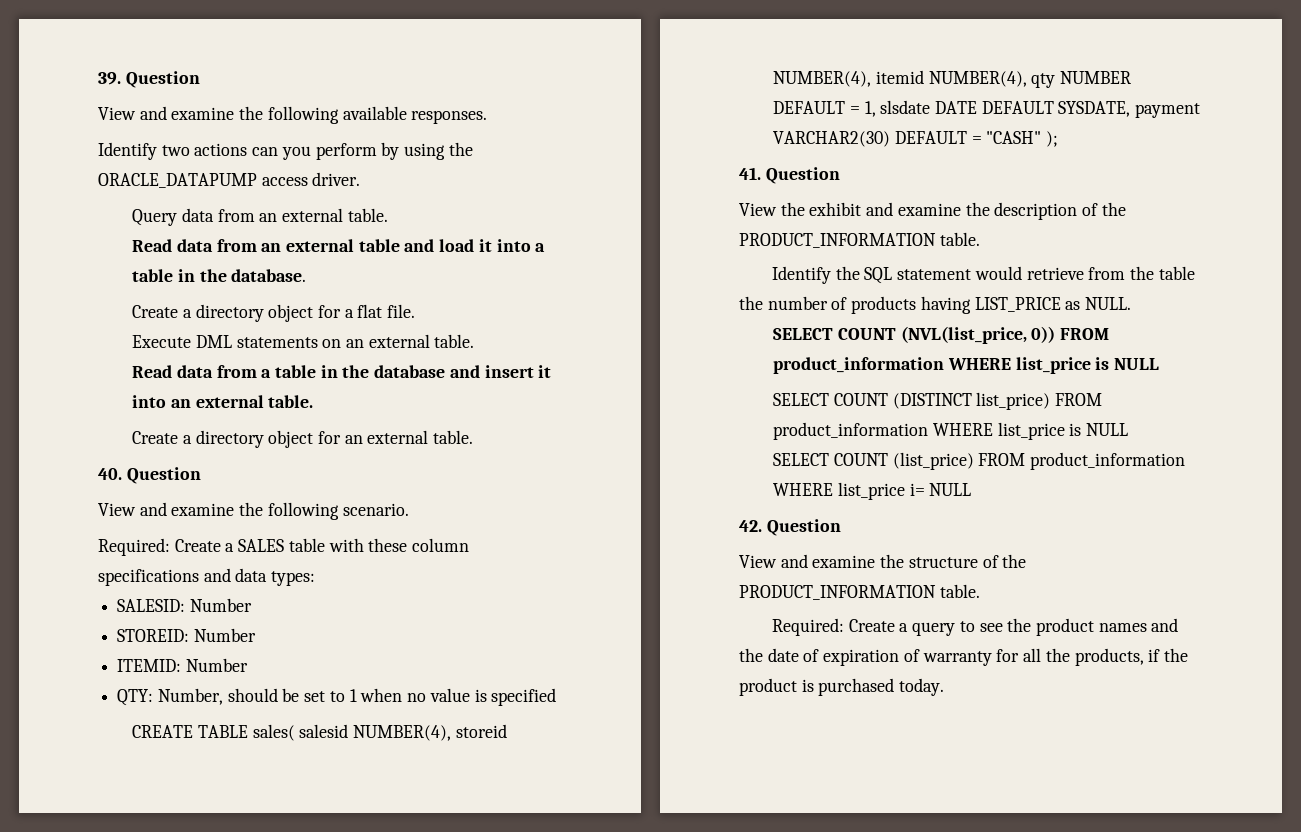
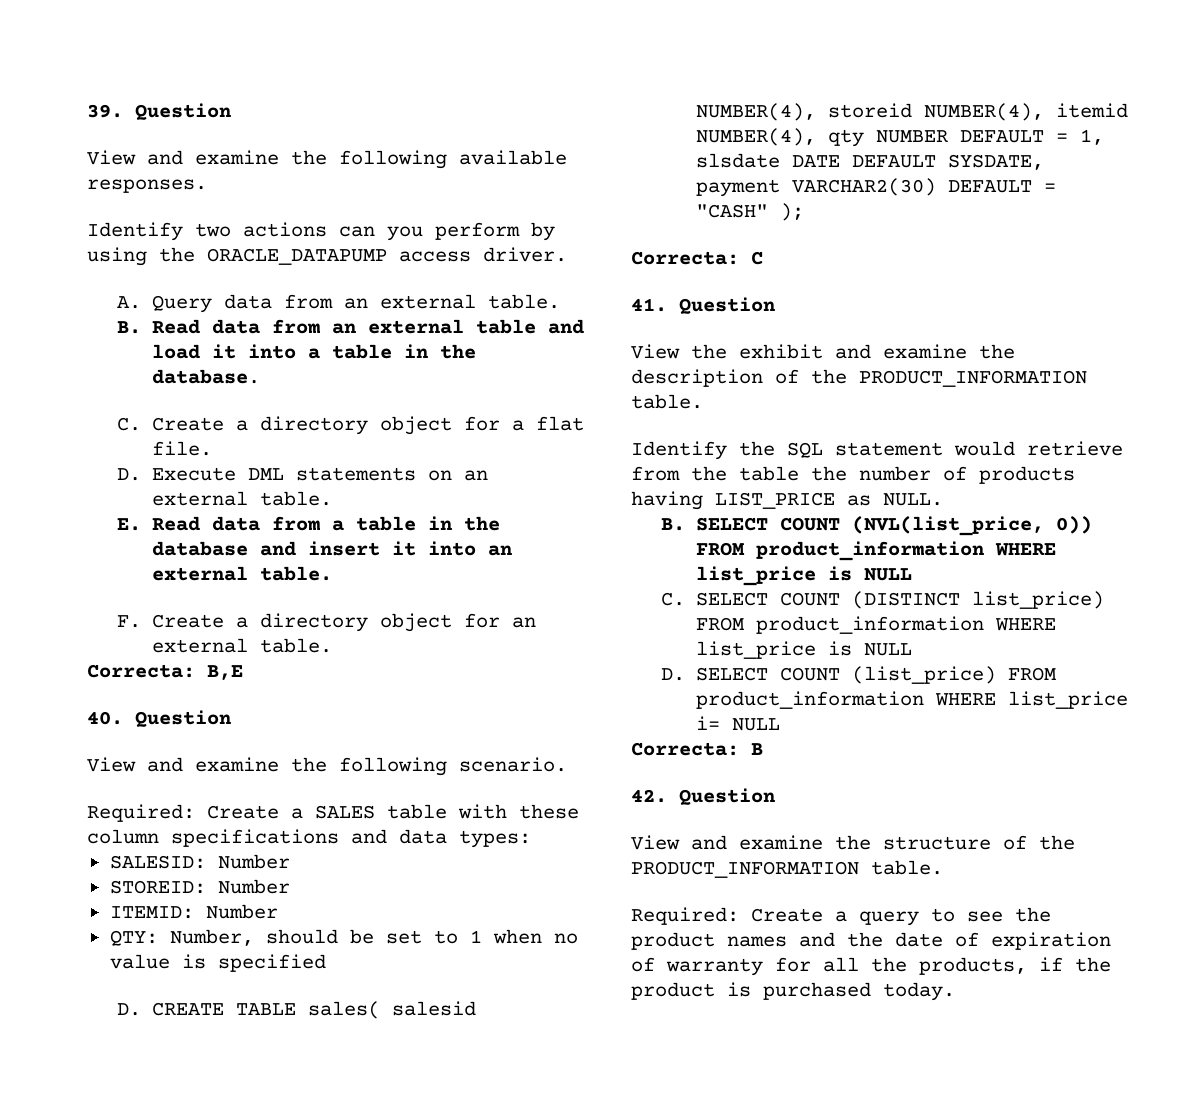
- Query data from an external table.
+ A. Query data from an external table.
- Read data from an external table and load it into a table in the database.
+ B. Read data from an external table and load it into a table in the database.
- Create a directory object for a flat file.
+ C. Create a directory object for a flat file.
- Execute DML statements on an external table.
+ D. Execute DML statements on an external table.
- Read data from a table in the database and insert it into an external table.
+ E. Read data from a table in the database and insert it into an external table.
- Create a directory object for an external table.
+ F. Create a directory object for an external table.
+ Correcta: B,E
- CREATE TABLE sales( salesid NUMBER(4), storeid NUMBER(4), itemid NUMBER(4), qty NUMBER DEFAULT = 1, slsdate DATE DEFAULT SYSDATE, payment VARCHAR2(30) DEFAULT = "CASH" );
+ D. CREATE TABLE sales( salesid NUMBER(4), storeid NUMBER(4), itemid NUMBER(4), qty NUMBER DEFAULT = 1, slsdate DATE DEFAULT SYSDATE, payment VARCHAR2(30) DEFAULT = "CASH" );
+ Correcta: C
- SELECT COUNT (NVL(list_price, 0)) FROM product_information WHERE list_price is NULL
+ B. SELECT COUNT (NVL(list_price, 0)) FROM product_information WHERE list_price is NULL
- SELECT COUNT (DISTINCT list_price) FROM product_information WHERE list_price is NULL
+ C. SELECT COUNT (DISTINCT list_price) FROM product_information WHERE list_price is NULL
- SELECT COUNT (list_price) FROM product_information WHERE list_price i= NULL
+ D. SELECT COUNT (list_price) FROM product_information WHERE list_price i= NULL
+ Correcta: B

